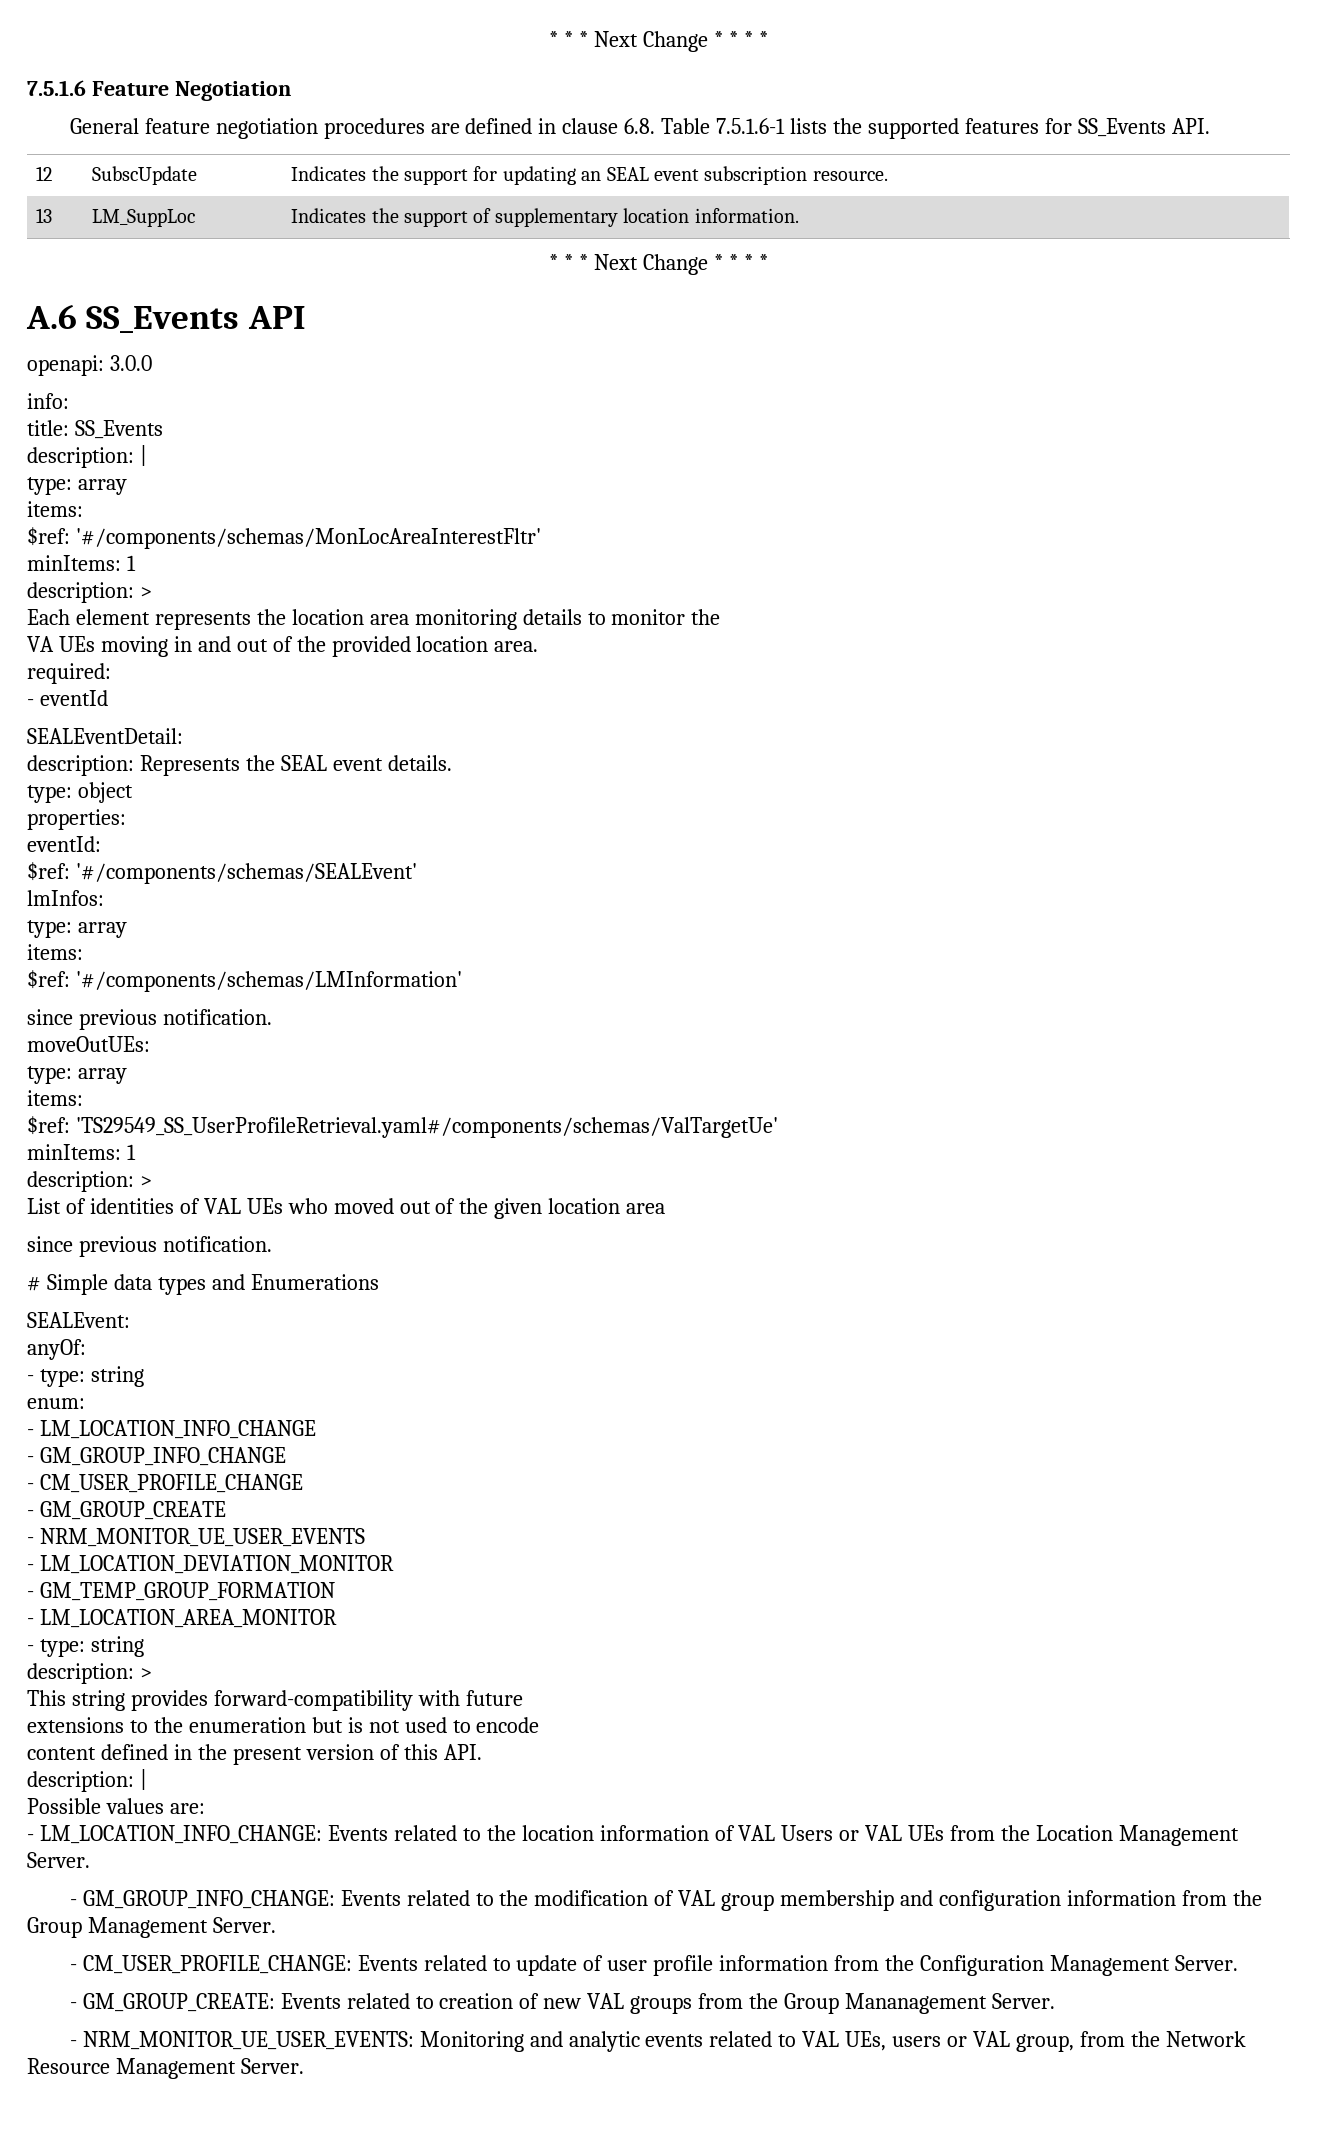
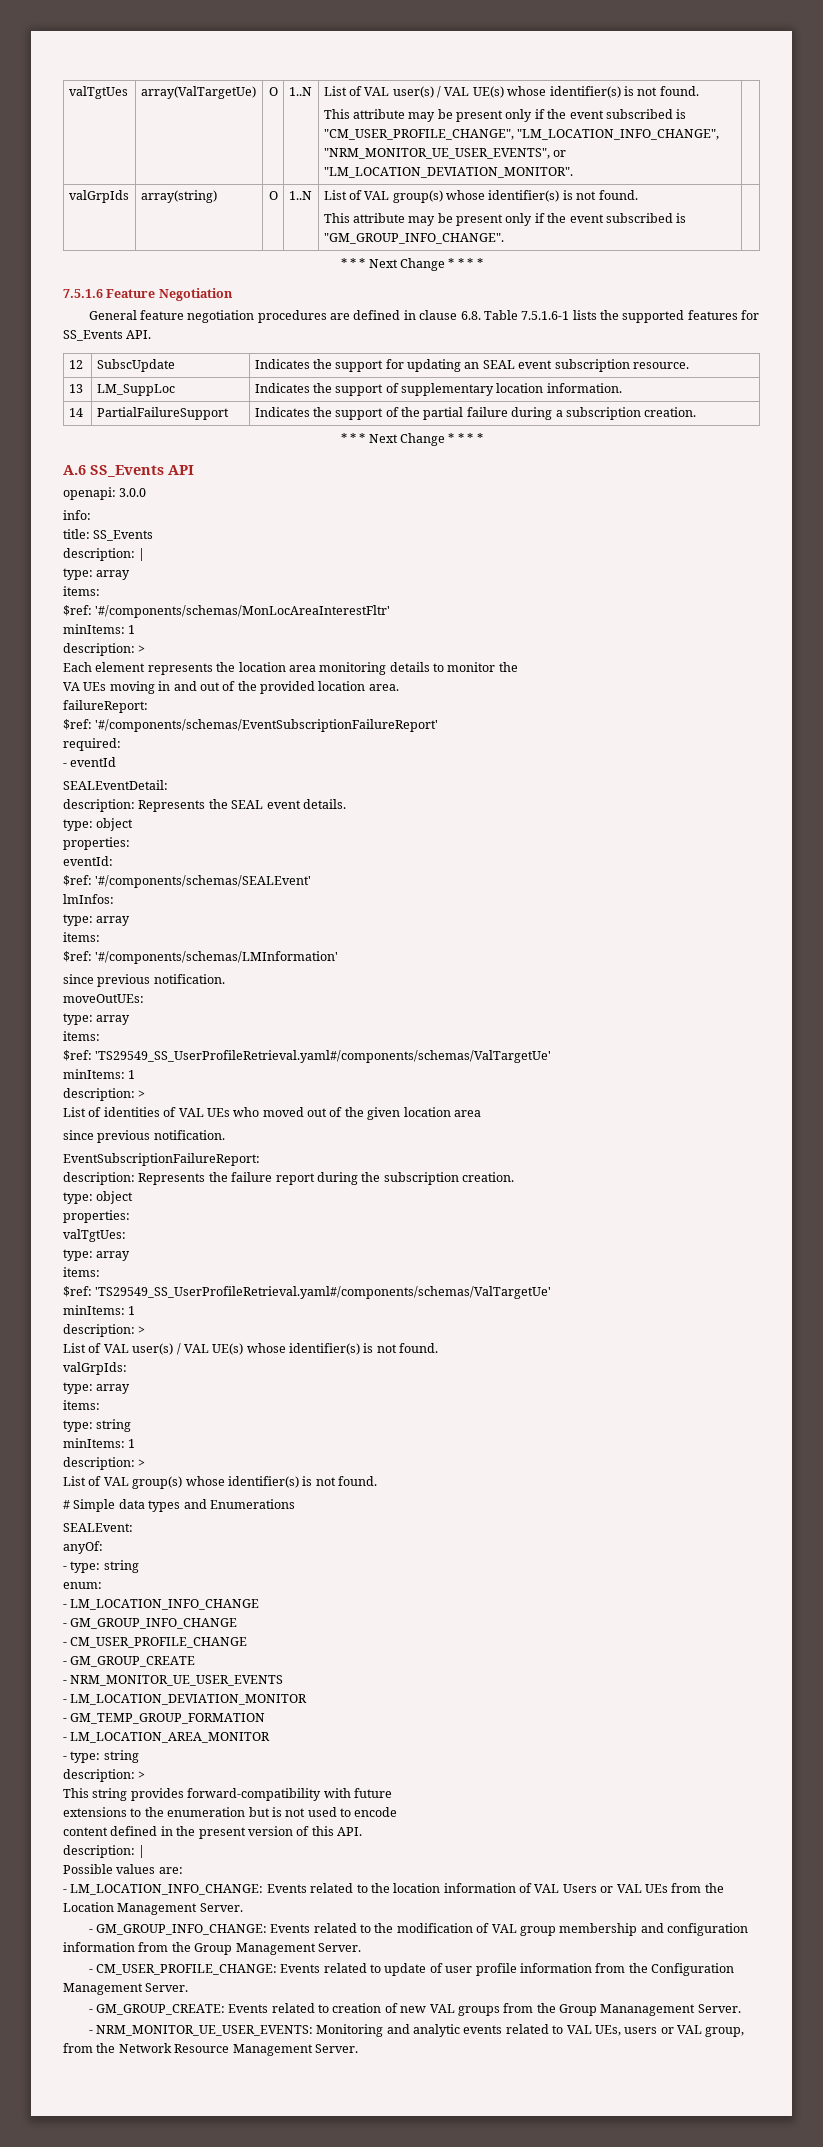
+ valTgtUes | array(ValTargetUe) | O | 1..N | List of VAL user(s) / VAL UE(s) whose identifier(s) is not found.
+ This attribute may be present only if the event subscribed is "CM_USER_PROFILE_CHANGE", "LM_LOCATION_INFO_CHANGE", "NRM_MONITOR_UE_USER_EVENTS", or "LM_LOCATION_DEVIATION_MONITOR". |
+ valGrpIds | array(string) | O | 1..N | List of VAL group(s) whose identifier(s) is not found.
+ This attribute may be present only if the event subscribed is "GM_GROUP_INFO_CHANGE". |
+ 14 | PartialFailureSupport | Indicates the support of the partial failure during a subscription creation.
+ failureReport:
+ $ref: '#/components/schemas/EventSubscriptionFailureReport'
+ EventSubscriptionFailureReport:
+ description: Represents the failure report during the subscription creation.
+ type: object
+ properties:
+ valTgtUes:
+ type: array
+ items:
+ $ref: 'TS29549_SS_UserProfileRetrieval.yaml#/components/schemas/ValTargetUe'
+ minItems: 1
+ description: >
+ List of VAL user(s) / VAL UE(s) whose identifier(s) is not found.
+ valGrpIds:
+ type: array
+ items:
+ type: string
+ minItems: 1
+ description: >
+ List of VAL group(s) whose identifier(s) is not found.

